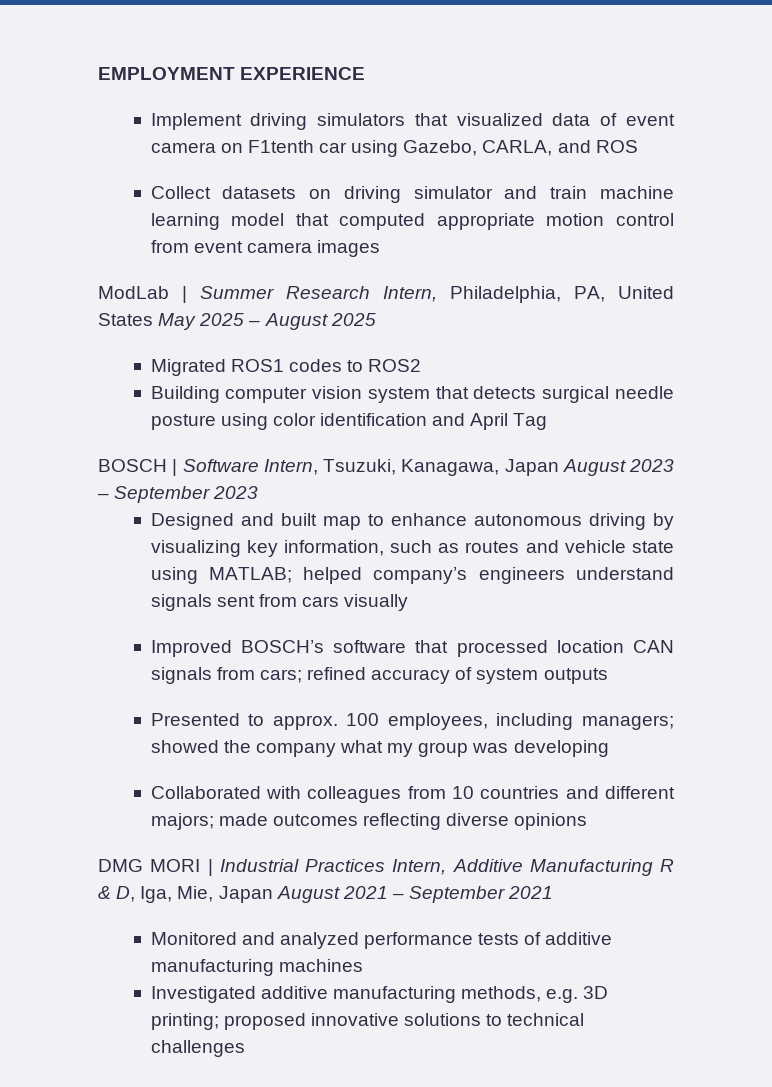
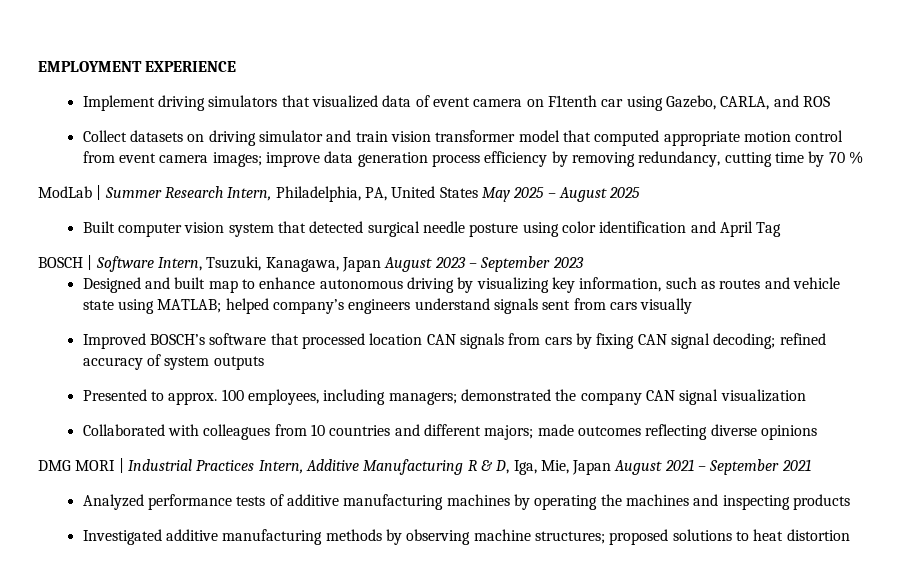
- Collect datasets on driving simulator and train machine learning model that computed appropriate motion control from event camera images
+ Collect datasets on driving simulator and train vision transformer model that computed appropriate motion control from event camera images; improve data generation process efficiency by removing redundancy, cutting time by 70 %
- Migrated ROS1 codes to ROS2
- Building computer vision system that detects surgical needle posture using color identification and April Tag
+ Built computer vision system that detected surgical needle posture using color identification and April Tag
- Improved BOSCH’s software that processed location CAN signals from cars; refined accuracy of system outputs
+ Improved BOSCH’s software that processed location CAN signals from cars by fixing CAN signal decoding; refined accuracy of system outputs
- Presented to approx. 100 employees, including managers; showed the company what my group was developing
+ Presented to approx. 100 employees, including managers; demonstrated the company CAN signal visualization
- Monitored and analyzed performance tests of additive manufacturing machines
- Investigated additive manufacturing methods, e.g. 3D printing; proposed innovative solutions to technical challenges
+ Analyzed performance tests of additive manufacturing machines by operating the machines and inspecting products
+ Investigated additive manufacturing methods by observing machine structures; proposed solutions to heat distortion

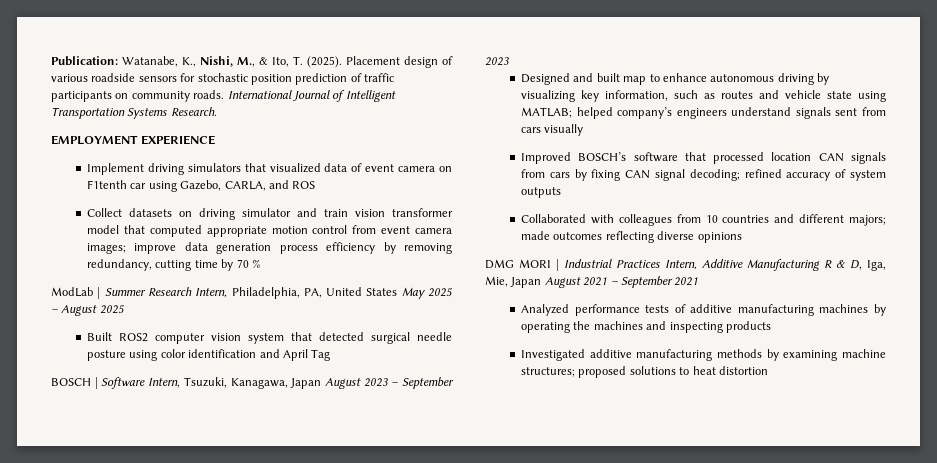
+ Publication: Watanabe, K., Nishi, M., & Ito, T. (2025). Placement design of various roadside sensors for stochastic position prediction of traffic participants on community roads. International Journal of Intelligent Transportation Systems Research.
- Built computer vision system that detected surgical needle posture using color identification and April Tag
+ Built ROS2 computer vision system that detected surgical needle posture using color identification and April Tag
- Presented to approx. 100 employees, including managers; demonstrated the company CAN signal visualization
- Investigated additive manufacturing methods by observing machine structures; proposed solutions to heat distortion
+ Investigated additive manufacturing methods by examining machine structures; proposed solutions to heat distortion

